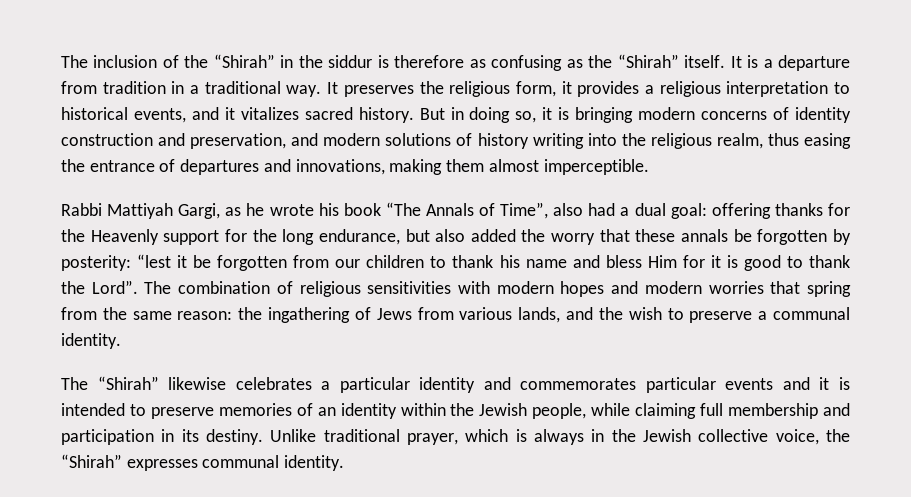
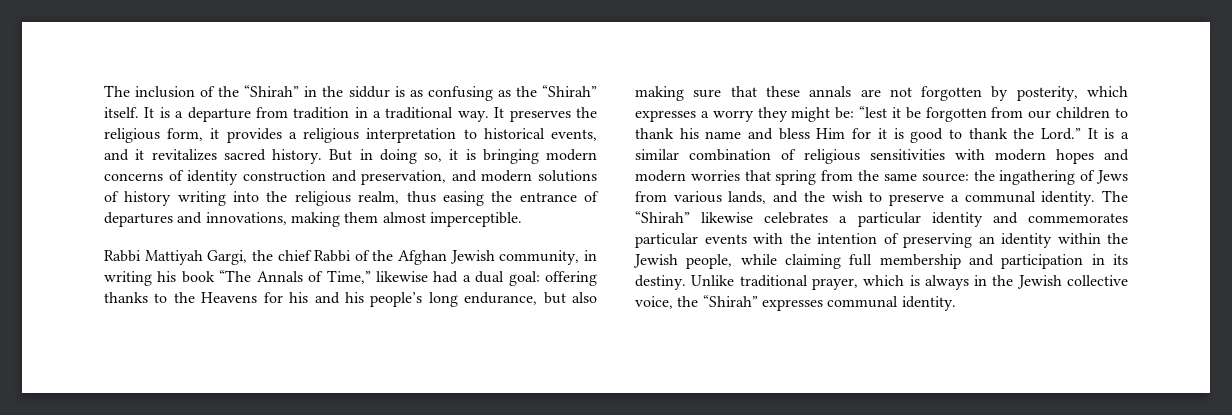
- The inclusion of the “Shirah” in the siddur is therefore as confusing as the “Shirah” itself.
+ The inclusion of the “Shirah” in the siddur is as confusing as the “Shirah” itself.
- It preserves the religious form, it provides a religious interpretation to historical events, and it vitalizes sacred history.
+ It preserves the religious form, it provides a religious interpretation to historical events, and it revitalizes sacred history.
- Rabbi Mattiyah Gargi, as he wrote his book “The Annals of Time”, also had a dual goal:
+ Rabbi Mattiyah Gargi, the chief Rabbi of the Afghan Jewish community, in writing his book “The Annals of Time,” likewise had a dual goal:
- offering thanks for the Heavenly support for the long endurance, but also added the worry that these annals be forgotten by posterity:
+ offering thanks to the Heavens for his and his people’s long endurance, but also making sure that these annals are not forgotten by posterity, which expresses a worry they might be:
- “lest it be forgotten from our children to thank his name and bless Him for it is good to thank the Lord”. The combination of religious sensitivities with modern hopes and modern worries that spring from the same reason:
+ “lest it be forgotten from our children to thank his name and bless Him for it is good to thank the Lord.” It is a similar combination of religious sensitivities with modern hopes and modern worries that spring from the same source:
- the ingathering of Jews from various lands, and the wish to preserve a communal identity.
- The “Shirah” likewise celebrates a particular identity and commemorates particular events and it is intended to preserve memories of an identity within the Jewish people, while claiming full membership and participation in its destiny.
+ the ingathering of Jews from various lands, and the wish to preserve a communal identity. The “Shirah” likewise celebrates a particular identity and commemorates particular events with the intention of preserving an identity within the Jewish people, while claiming full membership and participation in its destiny.

